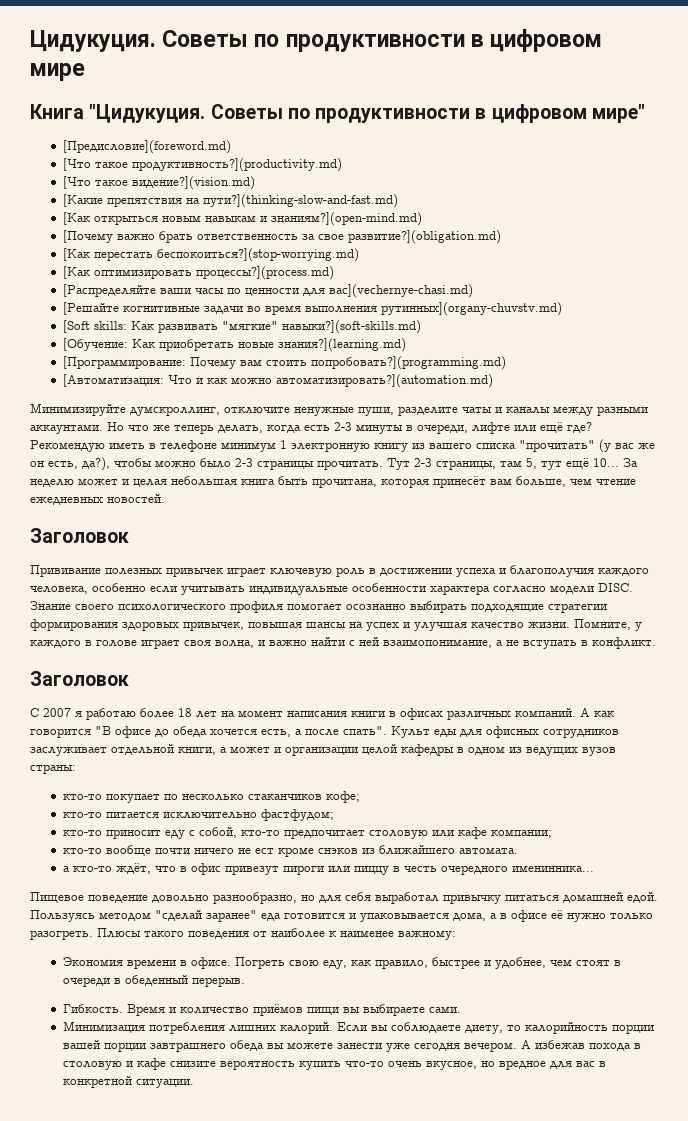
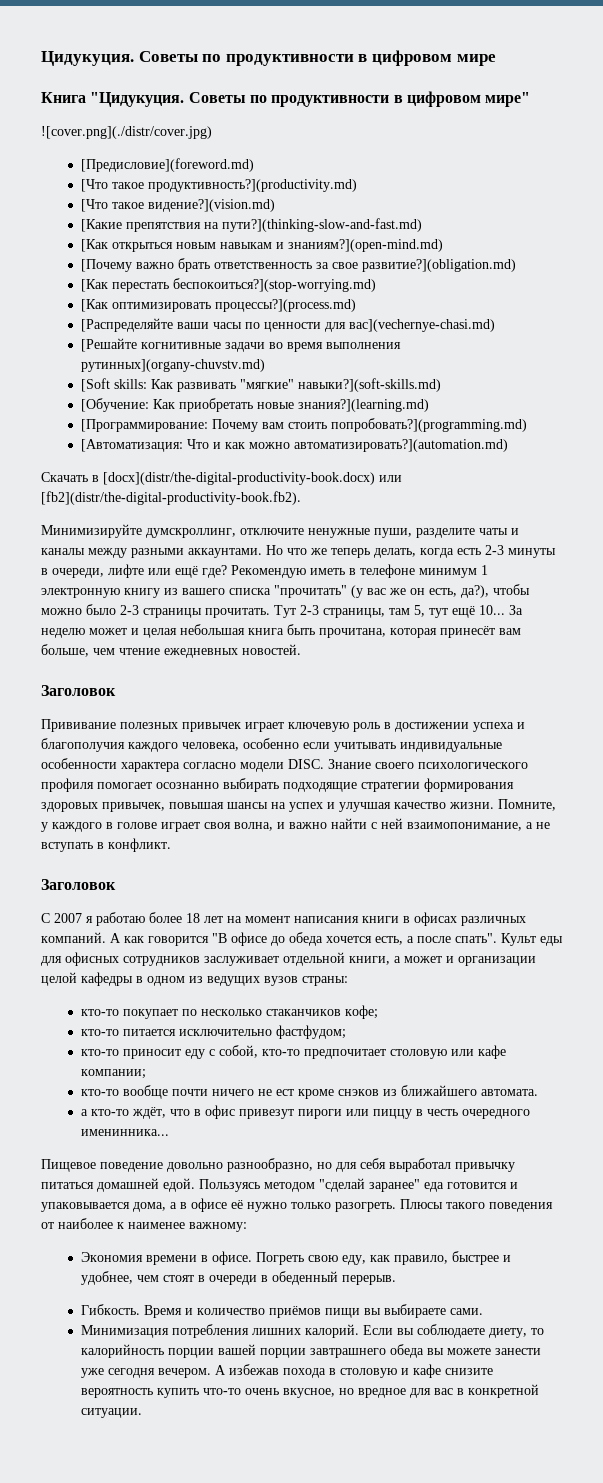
+ ![cover.png](./distr/cover.jpg)
+ Скачать в [docx](distr/the-digital-productivity-book.docx) или [fb2](distr/the-digital-productivity-book.fb2).

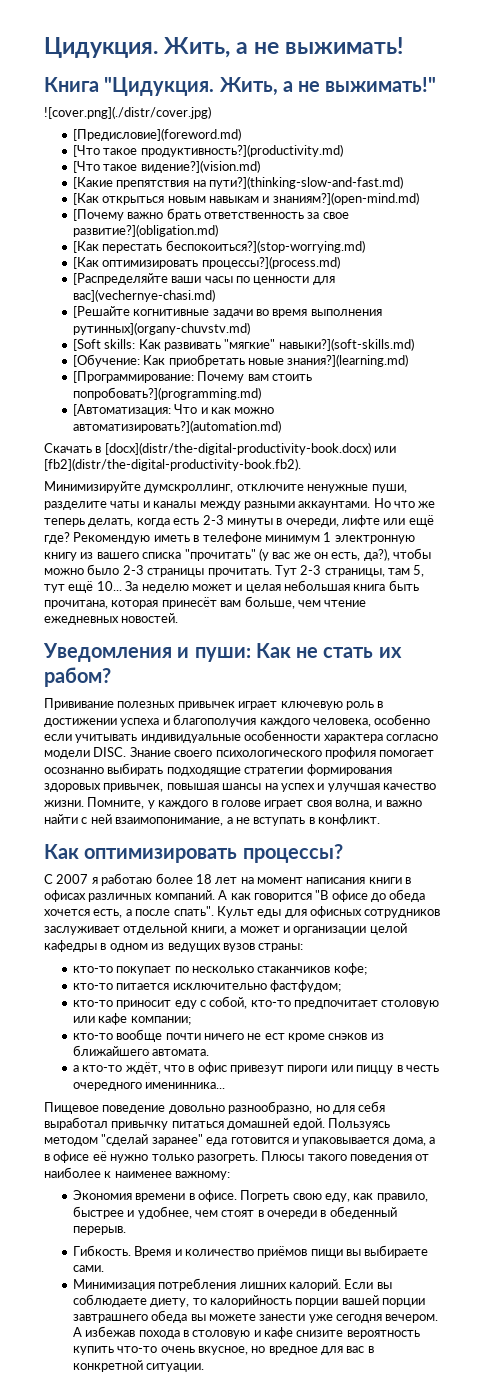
- Цидукуция. Советы по продуктивности в цифровом мире
- Книга "Цидукуция. Советы по продуктивности в цифровом мире"
+ Цидукция. Жить, а не выжимать!
+ Книга "Цидукция. Жить, а не выжимать!"
  За неделю может и целая небольшая книга быть прочитана, которая принесёт вам больше, чем чтение ежедневных новостей.
- Заголовок
+ Уведомления и пуши: Как не стать их рабом?
  Помните, у каждого в голове играет своя волна, и важно найти с ней взаимопонимание, а не вступать в конфликт.
- Заголовок
+ Как оптимизировать процессы?

